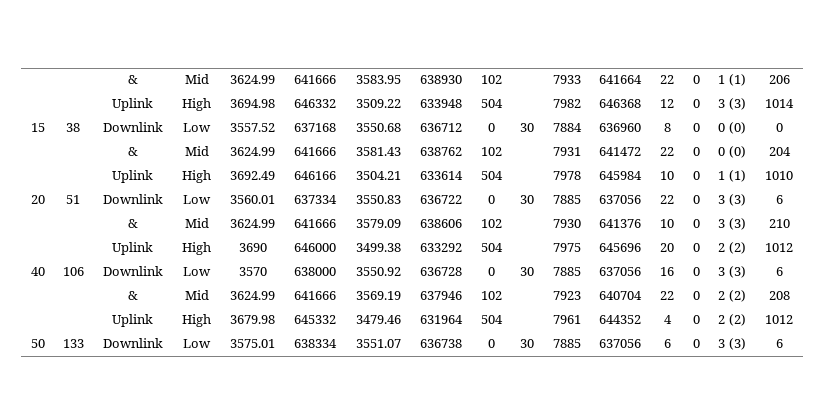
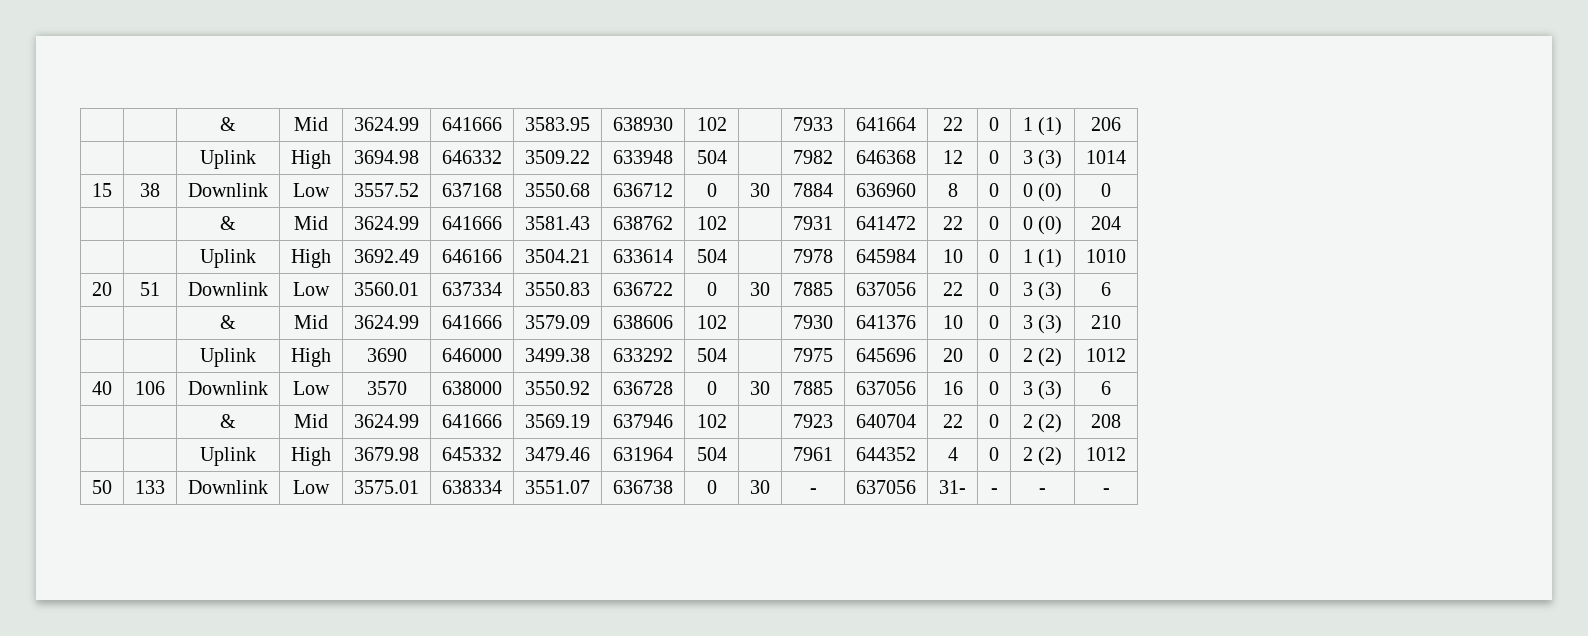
- 50 | 133 | Downlink | Low | 3575.01 | 638334 | 3551.07 | 636738 | 0 | 30 | 7885 | 637056 | 6 | 0 | 3 (3) | 6
+ 50 | 133 | Downlink | Low | 3575.01 | 638334 | 3551.07 | 636738 | 0 | 30 | - | 637056 | 31- | - | - | -

